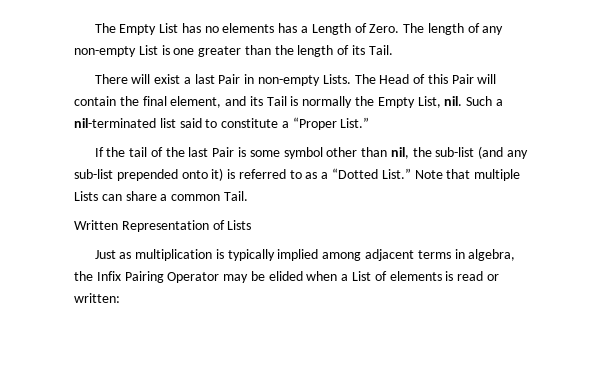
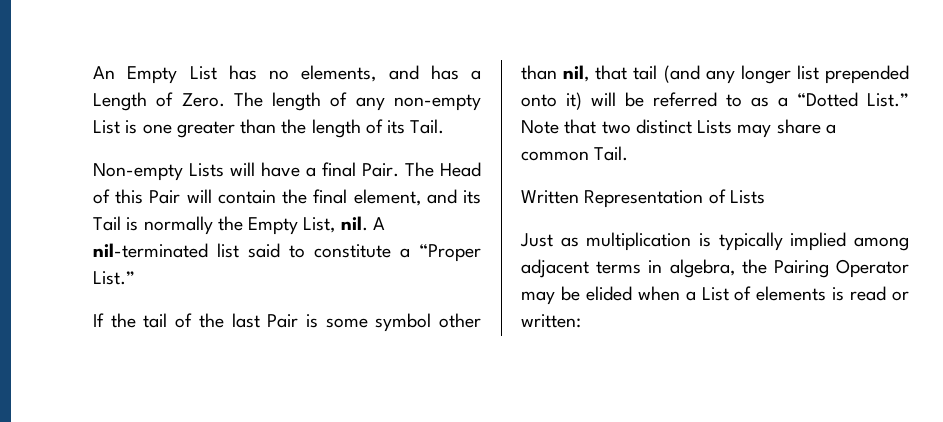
- The Empty List has no elements has a Length of Zero.
+ An Empty List has no elements, and has a Length of Zero.
- There will exist a last Pair in non-empty Lists.
+ Non-empty Lists will have a final Pair.
- Such a nil-terminated list said to constitute a “Proper List.”
+ A nil-terminated list said to constitute a “Proper List.”
- If the tail of the last Pair is some symbol other than nil, the sub-list (and any sub-list prepended onto it) is referred to as a “Dotted List.”
+ If the tail of the last Pair is some symbol other than nil, that tail (and any longer list prepended onto it) will be referred to as a “Dotted List.”
- Note that multiple Lists can share a common Tail.
+ Note that two distinct Lists may share a common Tail.
- Just as multiplication is typically implied among adjacent terms in algebra, the Infix Pairing Operator may be elided when a List of elements is read or written:
+ Just as multiplication is typically implied among adjacent terms in algebra, the Pairing Operator may be elided when a List of elements is read or written:

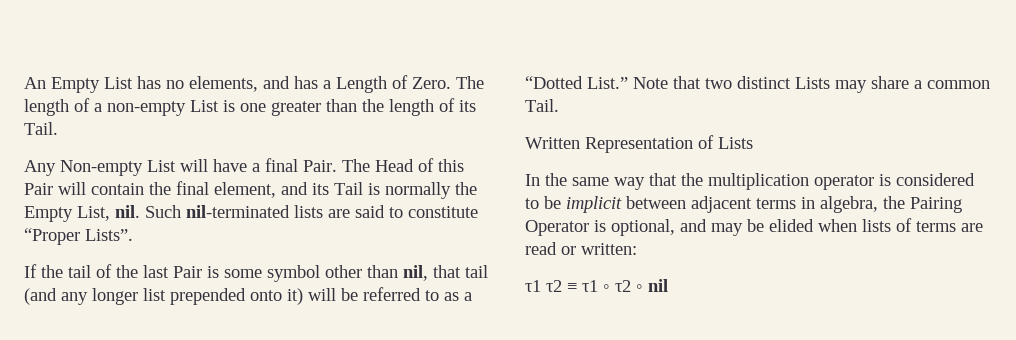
- The length of any non-empty List is one greater than the length of its Tail.
+ The length of a non-empty List is one greater than the length of its Tail.
- Non-empty Lists will have a final Pair.
+ Any Non-empty List will have a final Pair.
- A nil-terminated list said to constitute a “Proper List.”
+ Such nil-terminated lists are said to constitute “Proper Lists”.
- Just as multiplication is typically implied among adjacent terms in algebra, the Pairing Operator may be elided when a List of elements is read or written:
+ In the same way that the multiplication operator is considered to be implicit between adjacent terms in algebra, the Pairing Operator is optional, and may be elided when lists of terms are read or written:
+ τ1 τ2 ≡ τ1 ◦ τ2 ◦ nil

